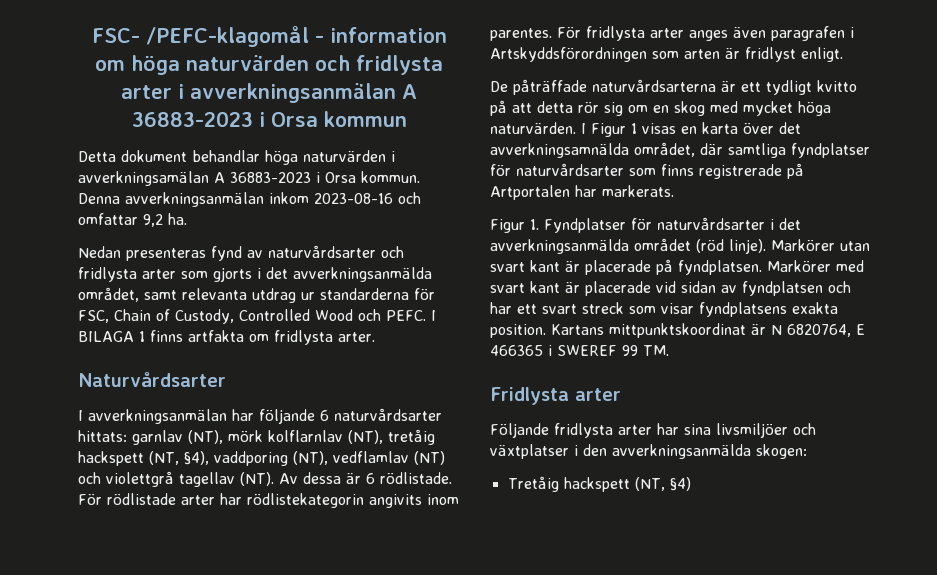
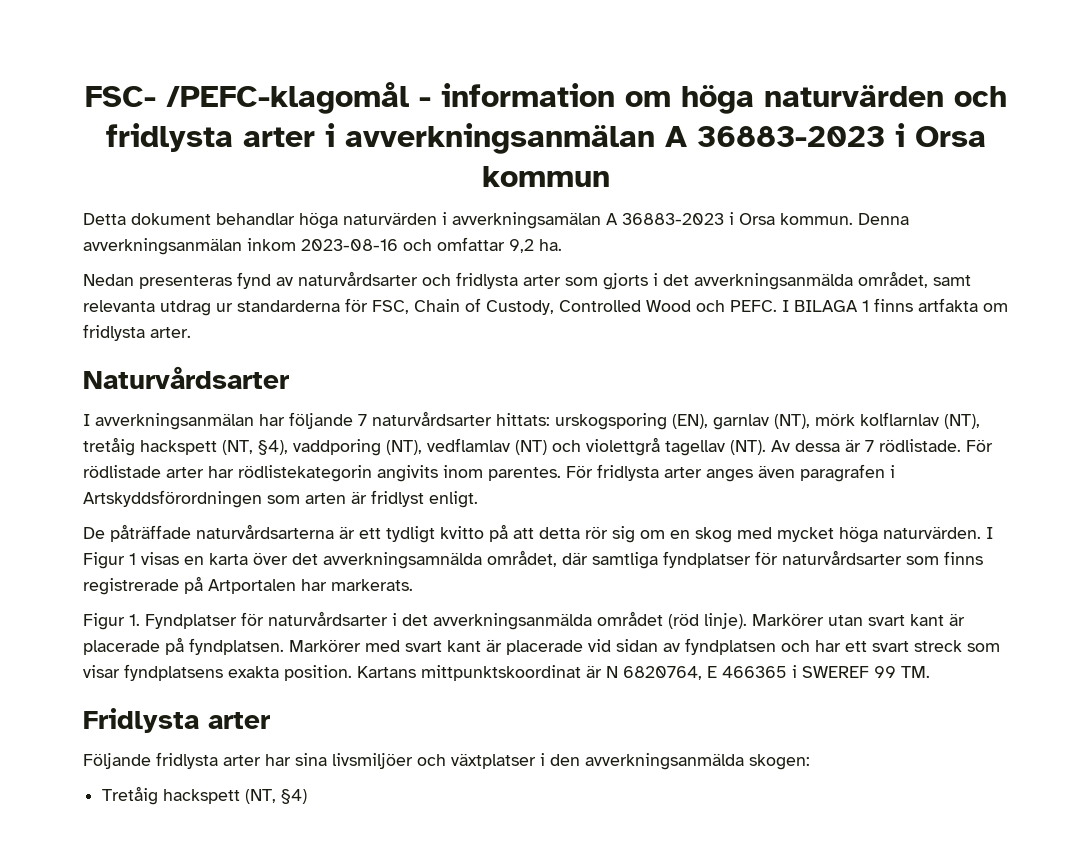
- I avverkningsanmälan har följande 6 naturvårdsarter hittats: garnlav (NT), mörk kolflarnlav (NT), tretåig hackspett (NT, §4), vaddporing (NT), vedflamlav (NT) och violettgrå tagellav (NT). Av dessa är 6 rödlistade.
+ I avverkningsanmälan har följande 7 naturvårdsarter hittats: urskogsporing (EN), garnlav (NT), mörk kolflarnlav (NT), tretåig hackspett (NT, §4), vaddporing (NT), vedflamlav (NT) och violettgrå tagellav (NT). Av dessa är 7 rödlistade.

